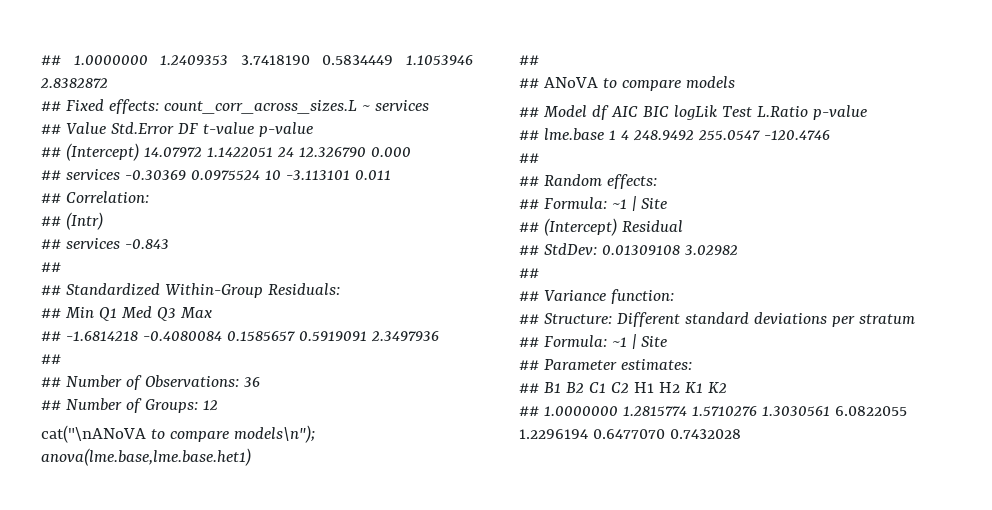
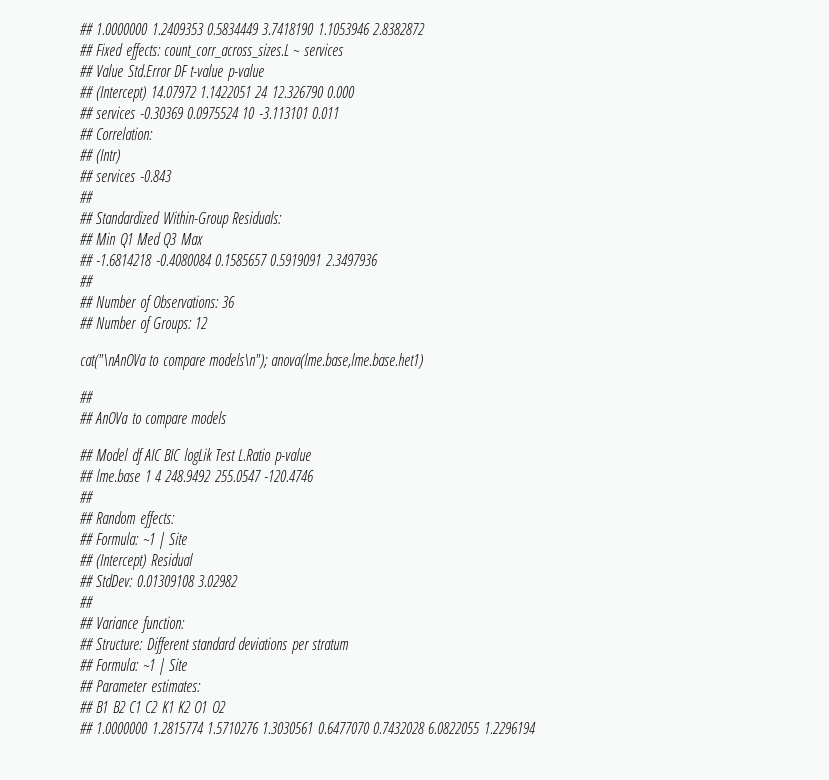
- ## 1.0000000 1.2409353 3.7418190 0.5834449 1.1053946 2.8382872
+ ## 1.0000000 1.2409353 0.5834449 3.7418190 1.1053946 2.8382872
- cat("\nANoVA to compare models\n"); anova(lme.base,lme.base.het1)
+ cat("\nAnOVa to compare models\n"); anova(lme.base,lme.base.het1)
- ## ANoVA to compare models
+ ## AnOVa to compare models
- ## B1 B2 C1 C2 H1 H2 K1 K2
+ ## B1 B2 C1 C2 K1 K2 O1 O2
- ## 1.0000000 1.2815774 1.5710276 1.3030561 6.0822055 1.2296194 0.6477070 0.7432028
+ ## 1.0000000 1.2815774 1.5710276 1.3030561 0.6477070 0.7432028 6.0822055 1.2296194

